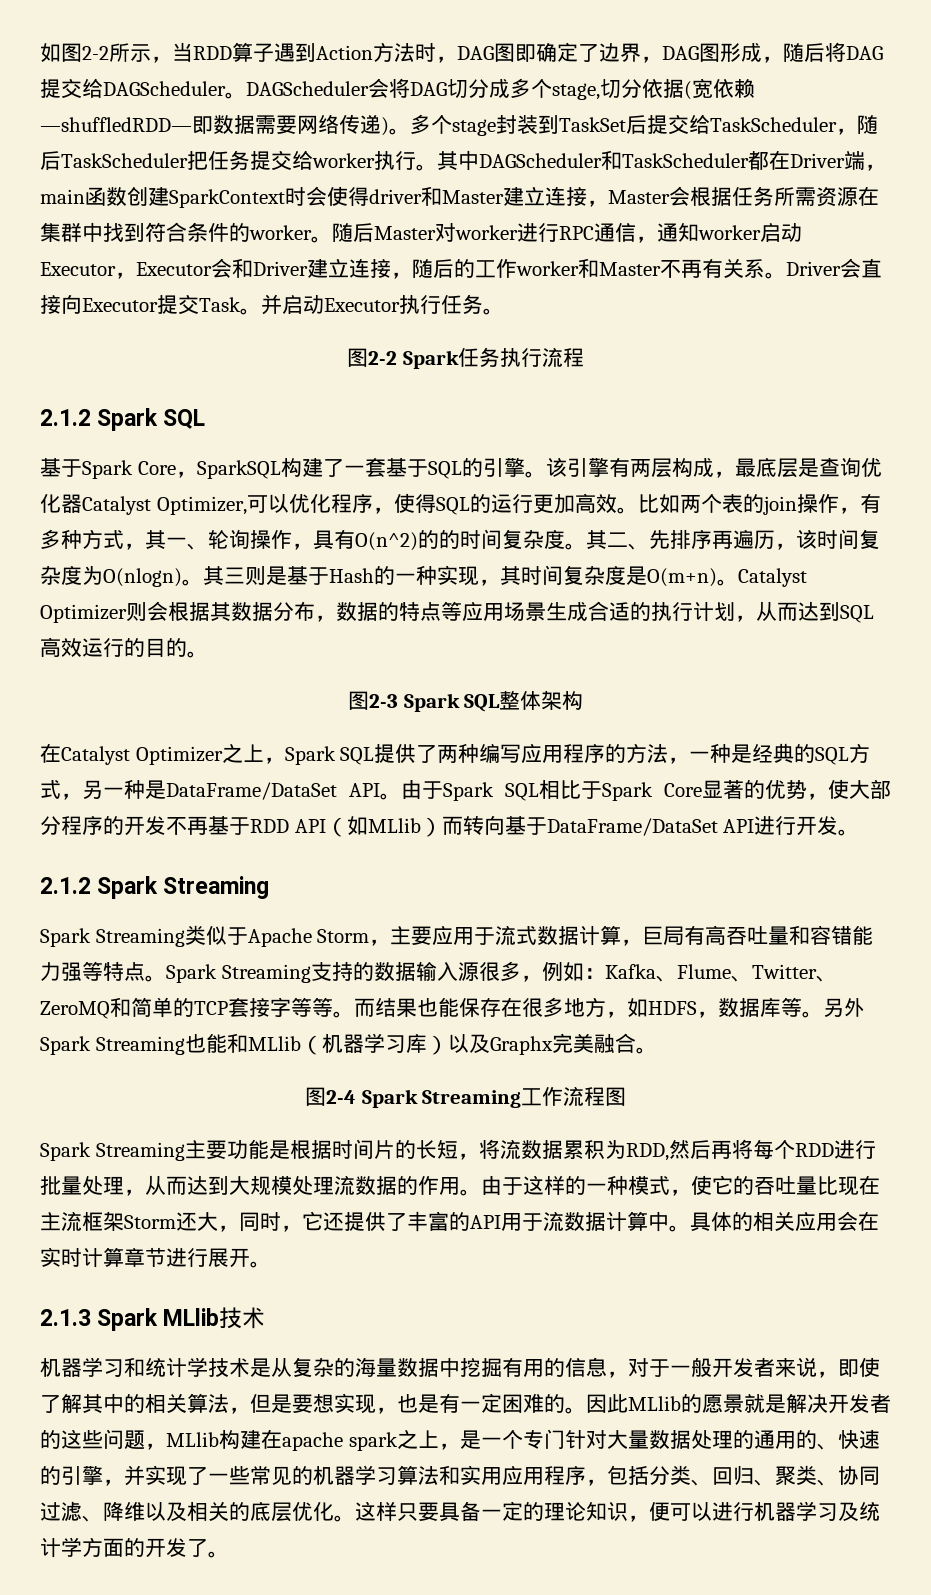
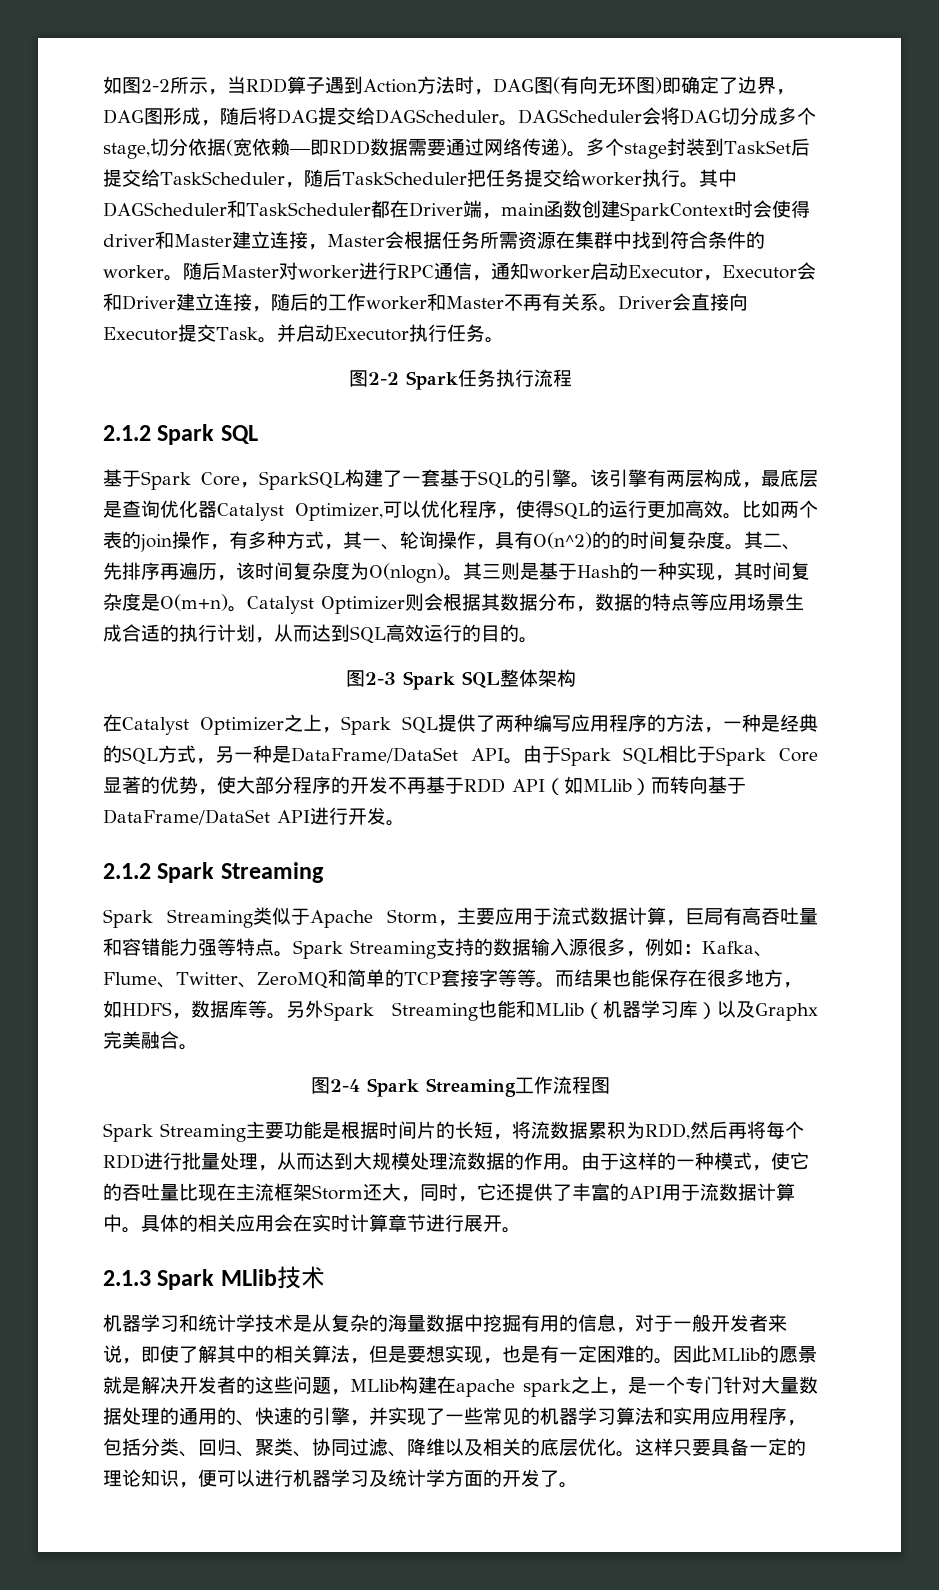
- 如图2-2所示，当RDD算子遇到Action方法时，DAG图即确定了边界，DAG图形成，随后将DAG提交给DAGScheduler。
+ 如图2-2所示，当RDD算子遇到Action方法时，DAG图(有向无环图)即确定了边界，DAG图形成，随后将DAG提交给DAGScheduler。
- DAGScheduler会将DAG切分成多个stage,切分依据(宽依赖—shuffledRDD—即数据需要网络传递)。
+ DAGScheduler会将DAG切分成多个stage,切分依据(宽依赖—即RDD数据需要通过网络传递)。

